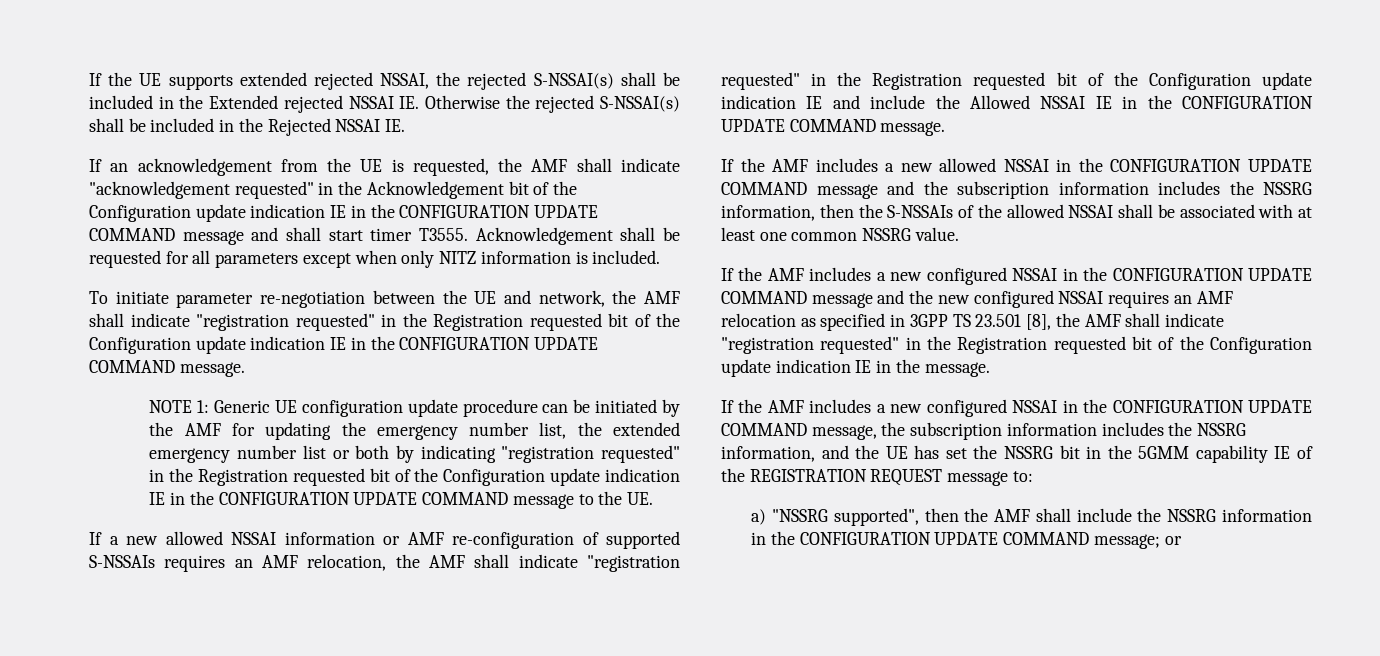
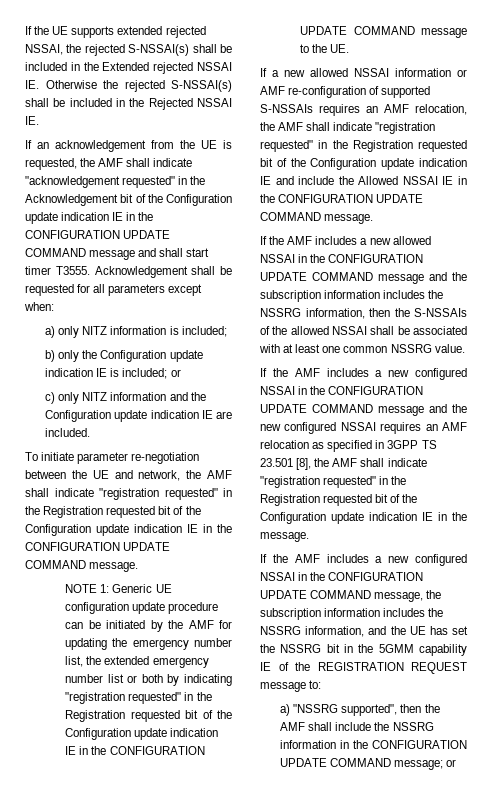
- Acknowledgement shall be requested for all parameters except when only NITZ information is included.
+ Acknowledgement shall be requested for all parameters except when:
+ a) only NITZ information is included;
+ b) only the Configuration update indication IE is included; or
+ c) only NITZ information and the Configuration update indication IE are included.

